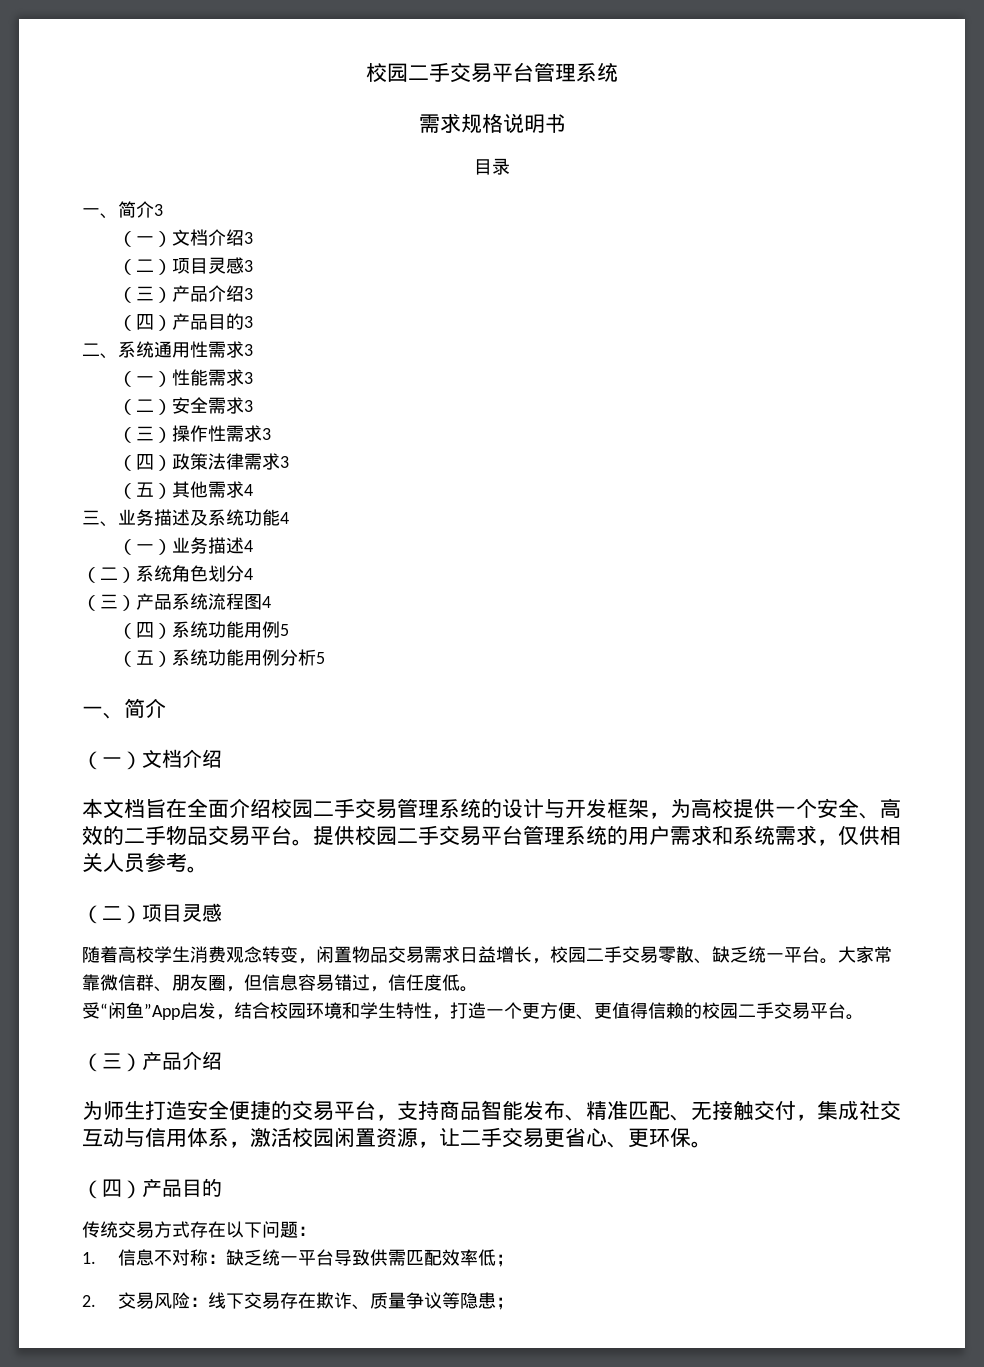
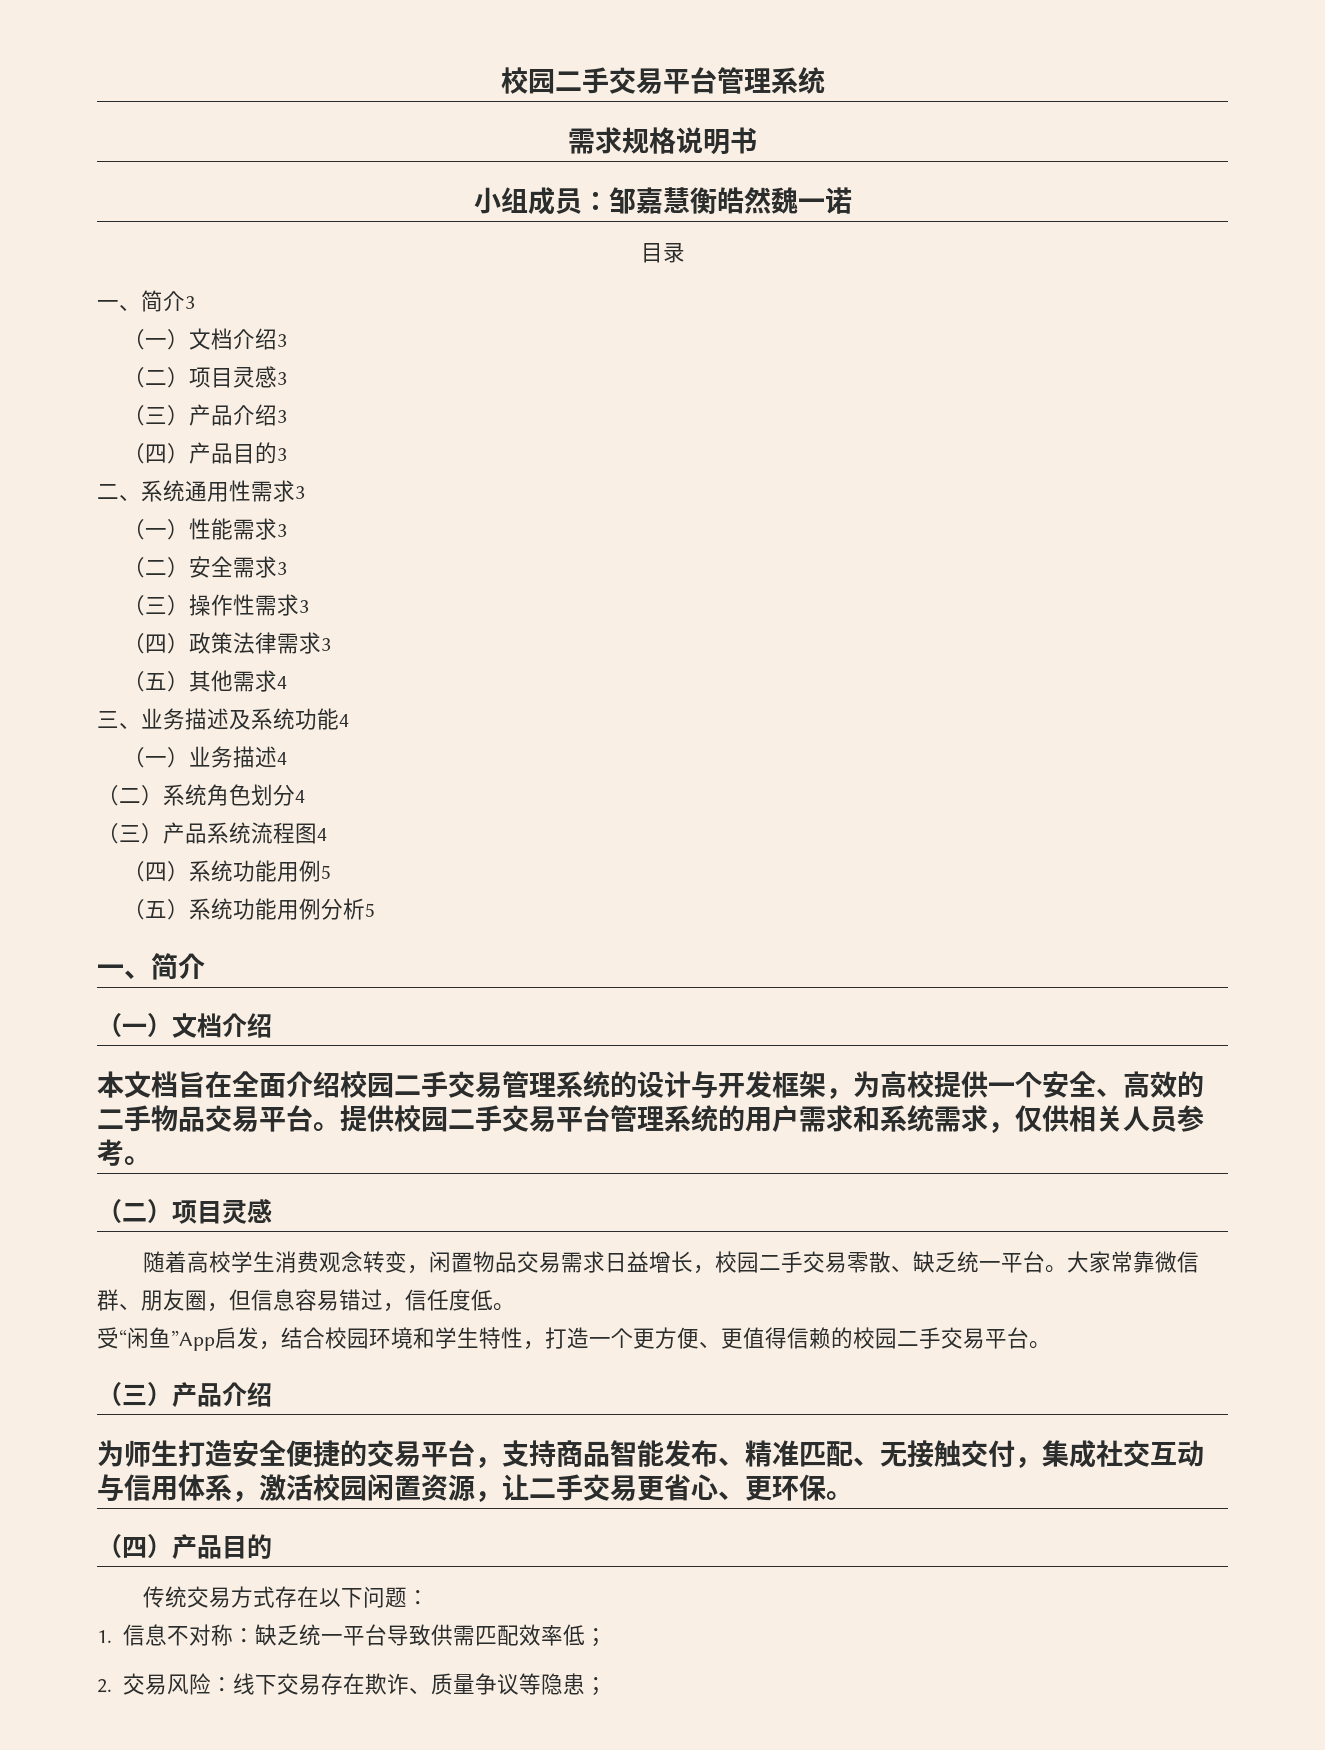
+ 小组成员：邹嘉慧衡皓然魏一诺

